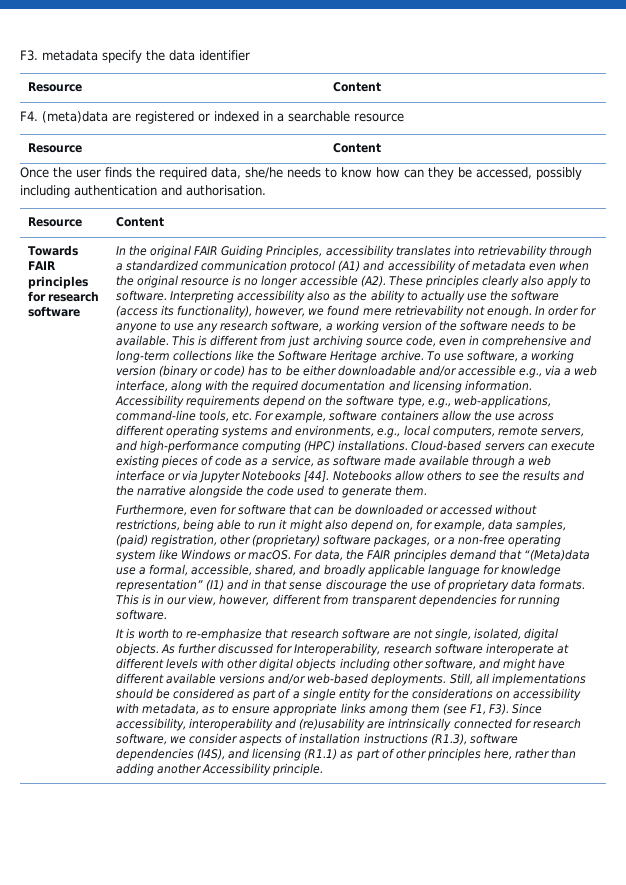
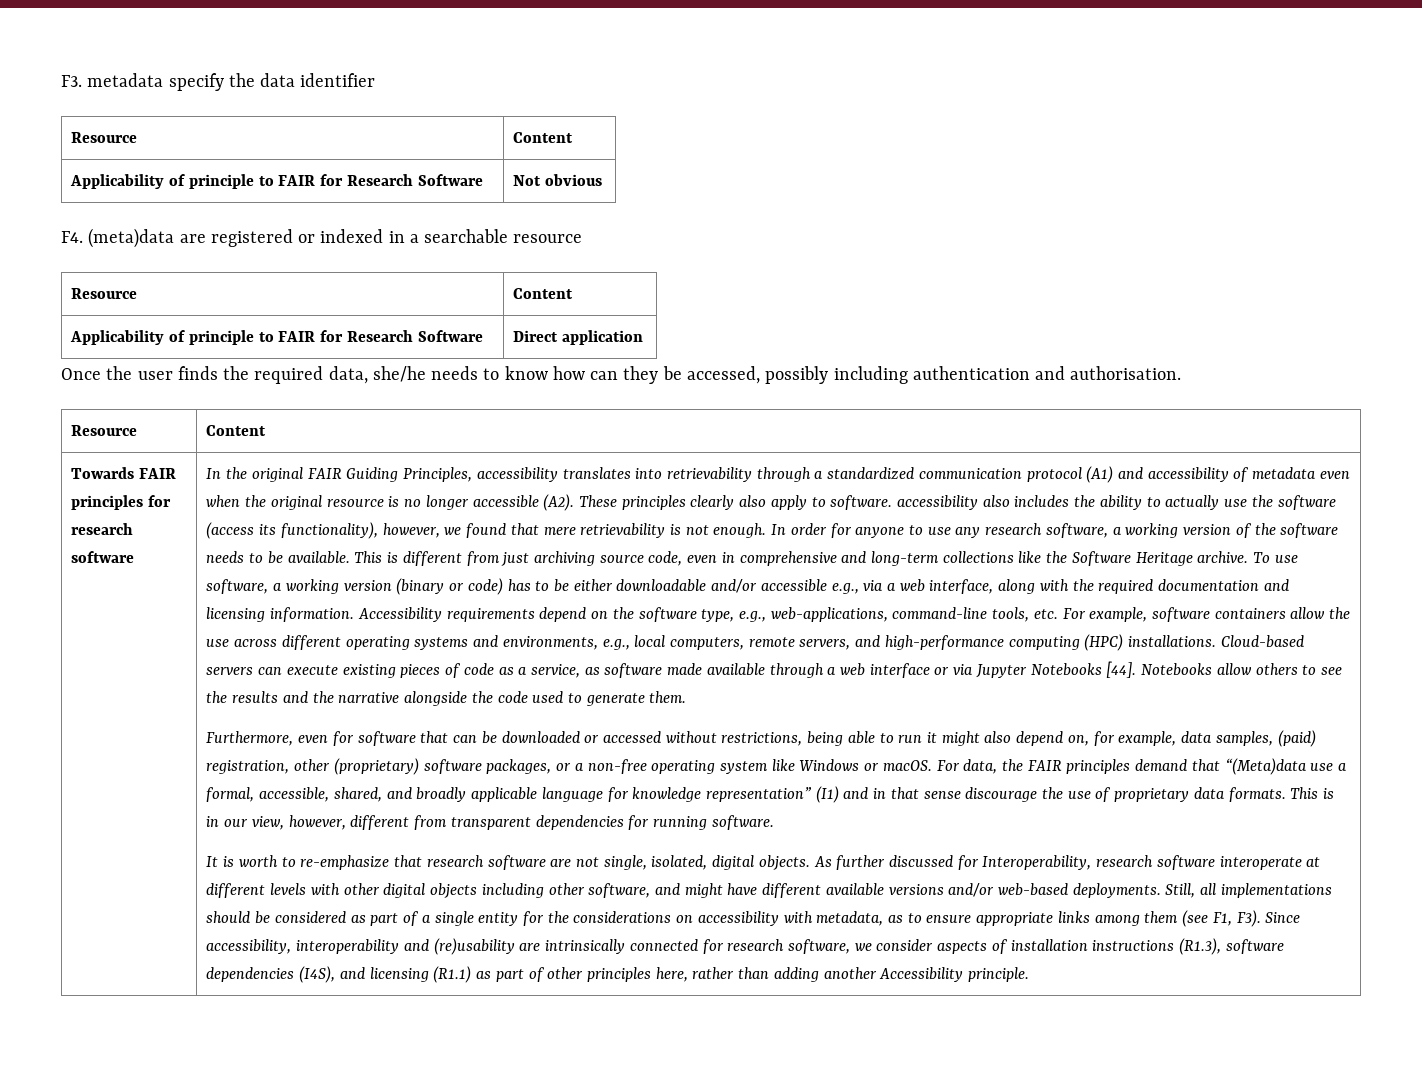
+ Applicability of principle to FAIR for Research Software | Not obvious
+ Applicability of principle to FAIR for Research Software | Direct application
- In the original FAIR Guiding Principles, accessibility translates into retrievability through a standardized communication protocol (A1) and accessibility of metadata even when the original resource is no longer accessible (A2). These principles clearly also apply to software. Interpreting accessibility also as the ability to actually use the software (access its functionality), however, we found mere retrievability not enough.
+ In the original FAIR Guiding Principles, accessibility translates into retrievability through a standardized communication protocol (A1) and accessibility of metadata even when the original resource is no longer accessible (A2). These principles clearly also apply to software. accessibility also includes the ability to actually use the software (access its functionality), however, we found that mere retrievability is not enough.

